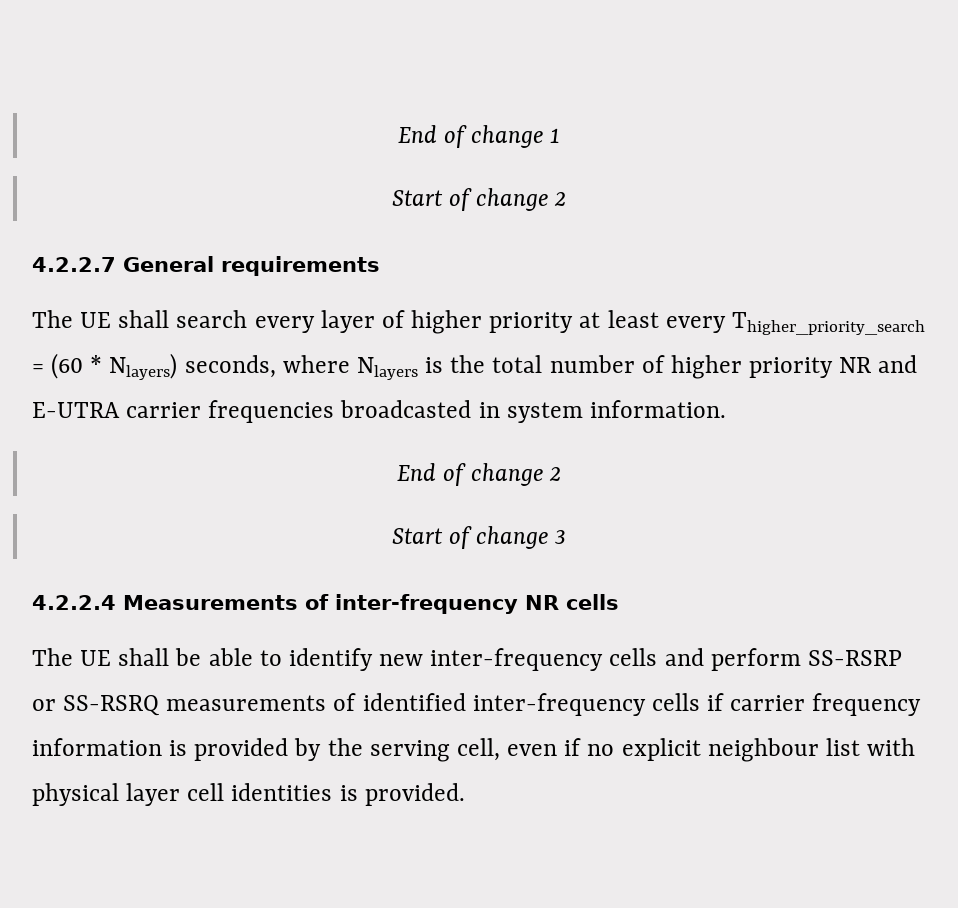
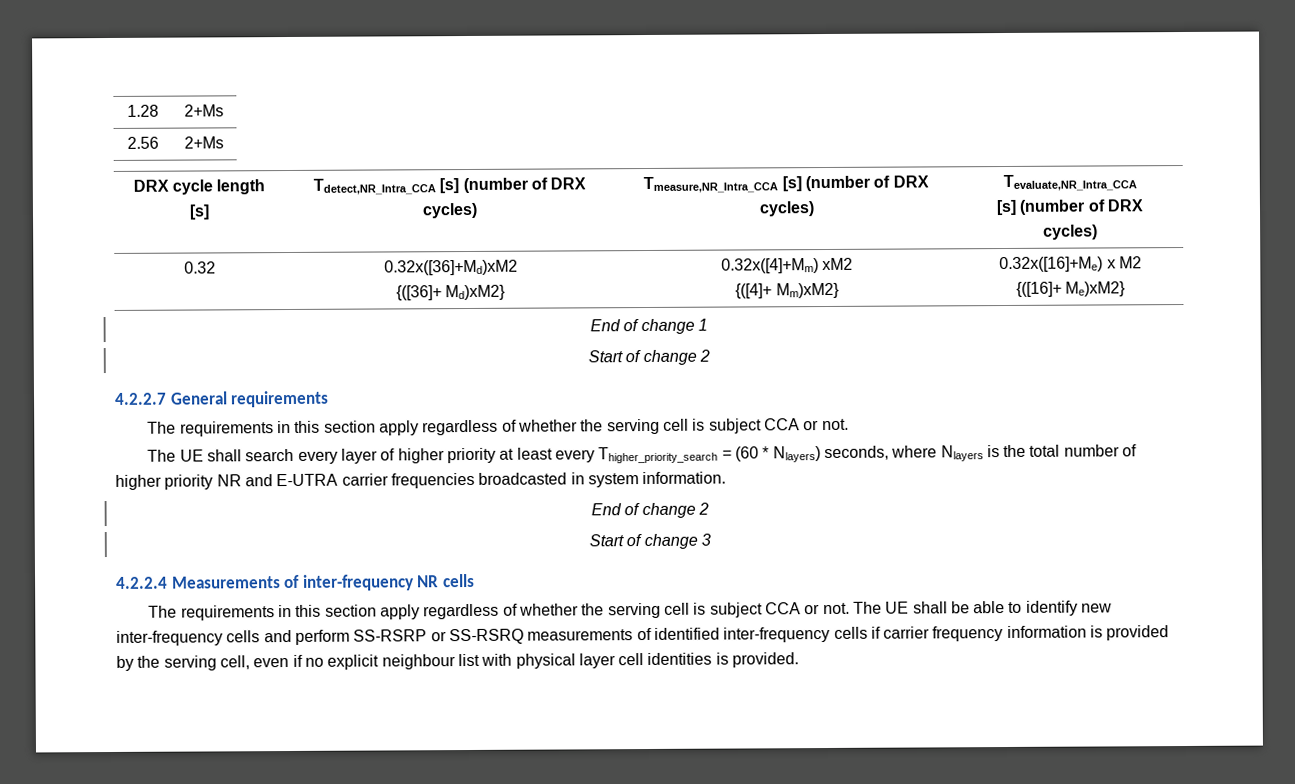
+ 1.28 | 2+Ms
+ 2.56 | 2+Ms
+ DRX cycle length [s] | Tdetect,NR_Intra_CCA [s] (number of DRX cycles) | Tmeasure,NR_Intra_CCA [s] (number of DRX cycles) | Tevaluate,NR_Intra_CCA
+ [s] (number of DRX cycles)
+ 0.32 | 0.32x([36]+Md)xM2
+ {([36]+ Md)xM2} | 0.32x([4]+Mm) xM2
+ {([4]+ Mm)xM2} | 0.32x([16]+Me) x M2
+ {([16]+ Me)xM2}
  4.2.2.7 General requirements
+ The requirements in this section apply regardless of whether the serving cell is subject CCA or not.
- The UE shall be able to identify new inter-frequency cells and perform SS-RSRP or SS-RSRQ measurements of identified inter-frequency cells if carrier frequency information is provided by the serving cell, even if no explicit neighbour list with physical layer cell identities is provided.
+ The requirements in this section apply regardless of whether the serving cell is subject CCA or not. The UE shall be able to identify new inter-frequency cells and perform SS-RSRP or SS-RSRQ measurements of identified inter-frequency cells if carrier frequency information is provided by the serving cell, even if no explicit neighbour list with physical layer cell identities is provided.

